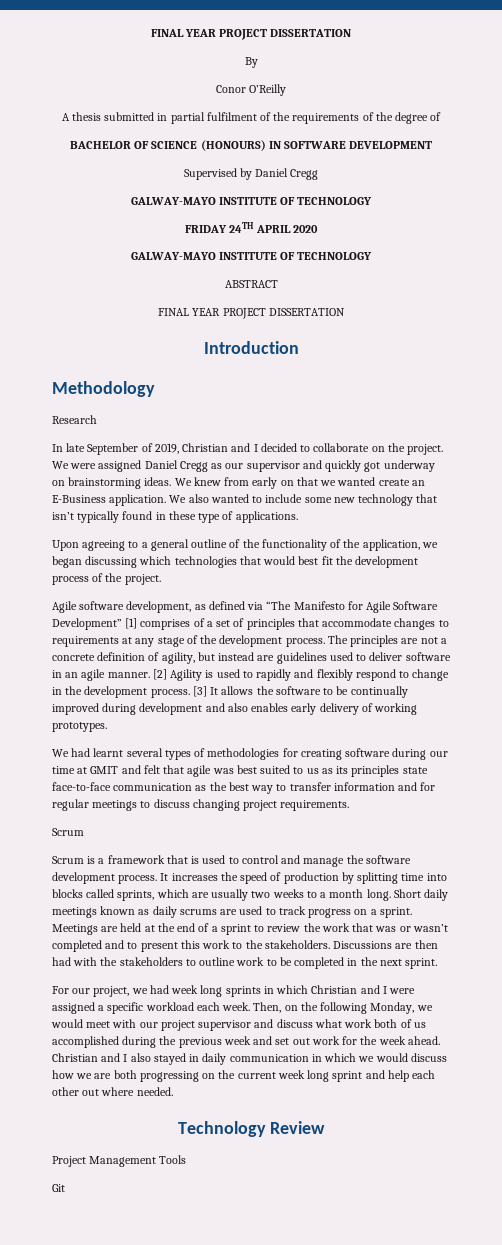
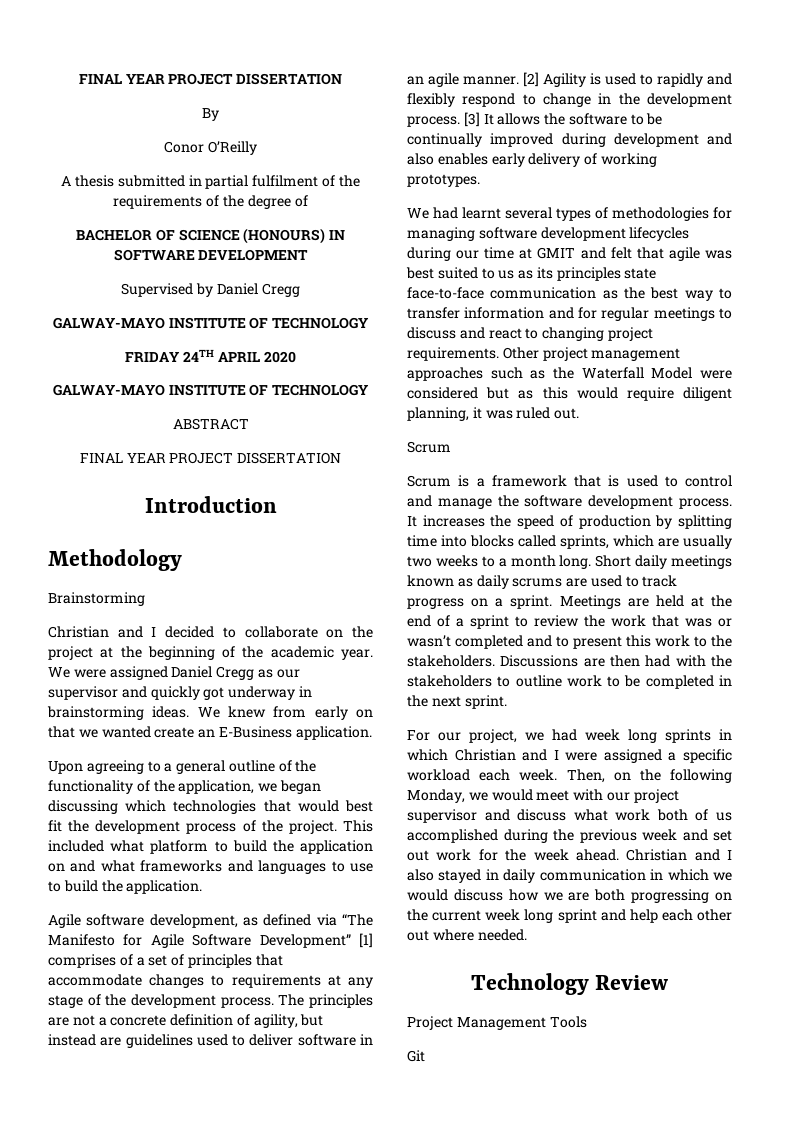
- Research
- In late September of 2019, Christian and I decided to collaborate on the project.
+ Brainstorming
+ Christian and I decided to collaborate on the project at the beginning of the academic year.
- We were assigned Daniel Cregg as our supervisor and quickly got underway on brainstorming ideas.
+ We were assigned Daniel Cregg as our supervisor and quickly got underway in brainstorming ideas.
- We also wanted to include some new technology that isn’t typically found in these type of applications.
+ This included what platform to build the application on and what frameworks and languages to use to build the application.
- We had learnt several types of methodologies for creating software during our time at GMIT and felt that agile was best suited to us as its principles state face-to-face communication as the best way to transfer information and for regular meetings to discuss changing project requirements.
+ We had learnt several types of methodologies for managing software development lifecycles during our time at GMIT and felt that agile was best suited to us as its principles state face-to-face communication as the best way to transfer information and for regular meetings to discuss and react to changing project requirements. Other project management approaches such as the Waterfall Model were considered but as this would require diligent planning, it was ruled out.

